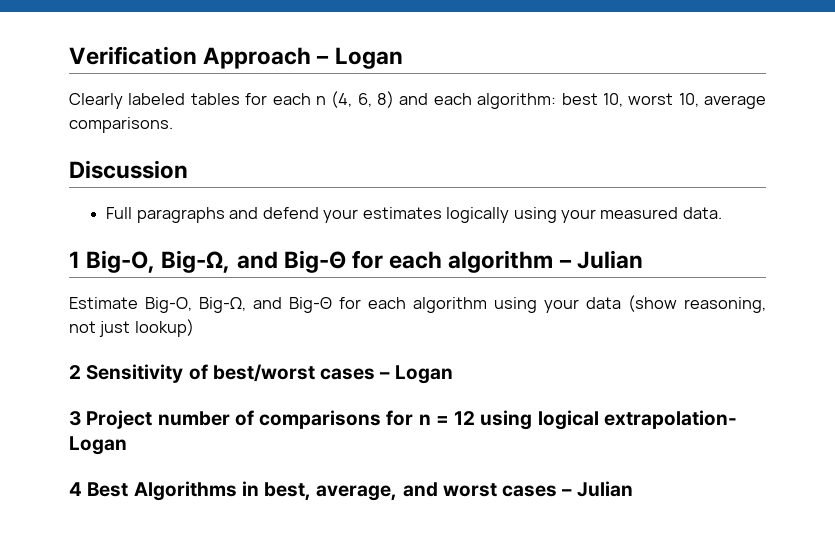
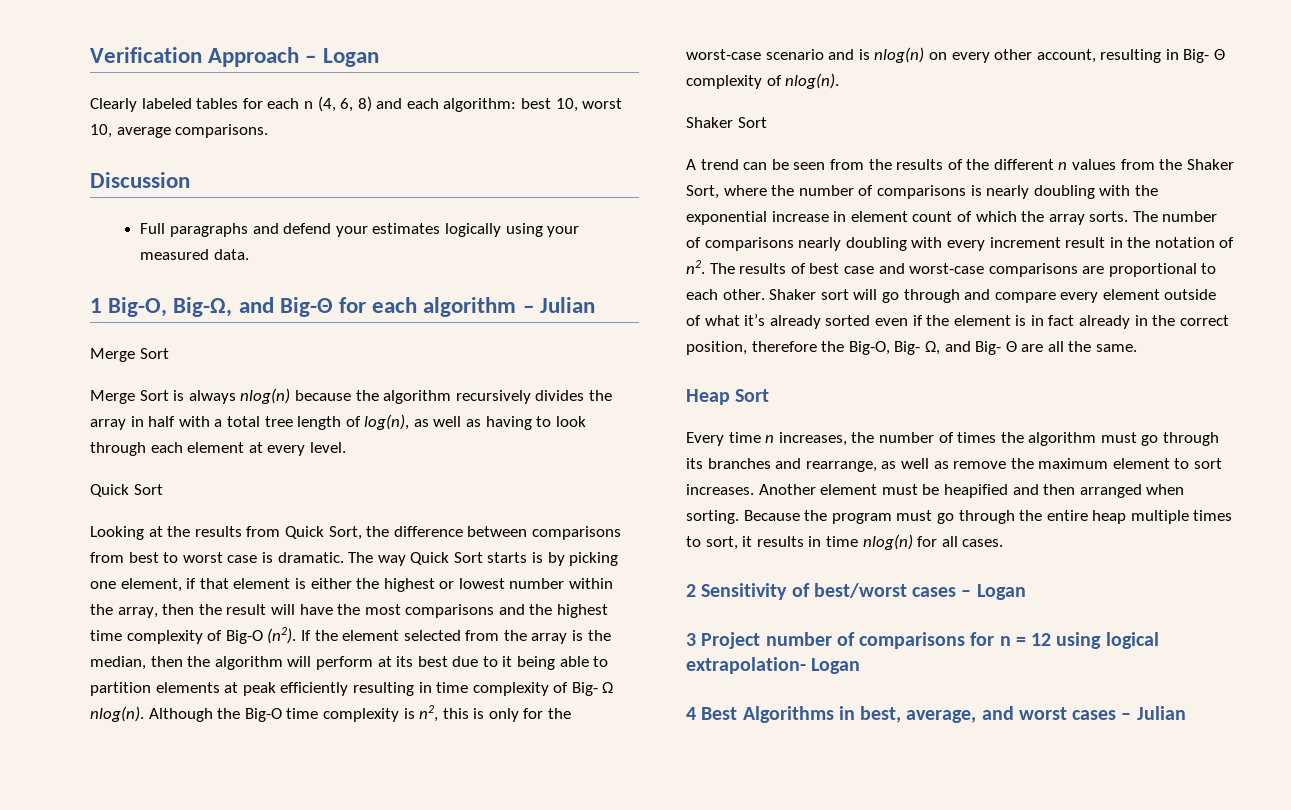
  1 Big-O, Big-Ω, and Big-Θ for each algorithm – Julian
- Estimate Big-O, Big-Ω, and Big-Θ for each algorithm using your data (show reasoning, not just lookup)
+ Merge Sort
+ Merge Sort is always nlog(n) because the algorithm recursively divides the array in half with a total tree length of log(n), as well as having to look through each element at every level.
+ Quick Sort
+ Looking at the results from Quick Sort, the difference between comparisons from best to worst case is dramatic. The way Quick Sort starts is by picking one element, if that element is either the highest or lowest number within the array, then the result will have the most comparisons and the highest time complexity of Big-O (n2). If the element selected from the array is the median, then the algorithm will perform at its best due to it being able to partition elements at peak efficiently resulting in time complexity of Big- Ω nlog(n). Although the Big-O time complexity is n2, this is only for the worst-case scenario and is nlog(n) on every other account, resulting in Big- Θ complexity of nlog(n).
+ Shaker Sort
+ A trend can be seen from the results of the different n values from the Shaker Sort, where the number of comparisons is nearly doubling with the exponential increase in element count of which the array sorts. The number of comparisons nearly doubling with every increment result in the notation of n2. The results of best case and worst-case comparisons are proportional to each other. Shaker sort will go through and compare every element outside of what it’s already sorted even if the element is in fact already in the correct position, therefore the Big-O, Big- Ω, and Big- Θ are all the same.
+ Heap Sort
+ Every time n increases, the number of times the algorithm must go through its branches and rearrange, as well as remove the maximum element to sort increases. Another element must be heapified and then arranged when sorting. Because the program must go through the entire heap multiple times to sort, it results in time nlog(n) for all cases.

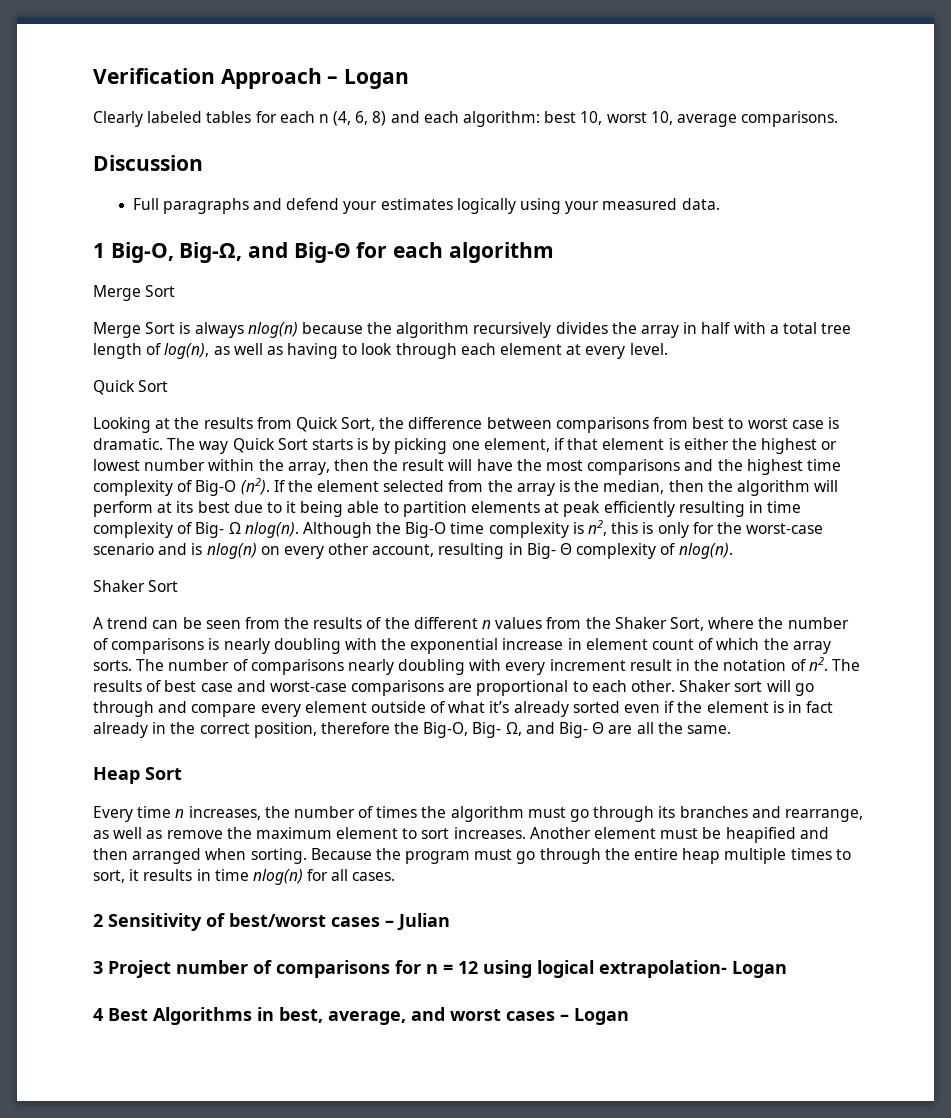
- 1 Big-O, Big-Ω, and Big-Θ for each algorithm – Julian
+ 1 Big-O, Big-Ω, and Big-Θ for each algorithm
- 2 Sensitivity of best/worst cases – Logan
+ 2 Sensitivity of best/worst cases – Julian
- 4 Best Algorithms in best, average, and worst cases – Julian
+ 4 Best Algorithms in best, average, and worst cases – Logan

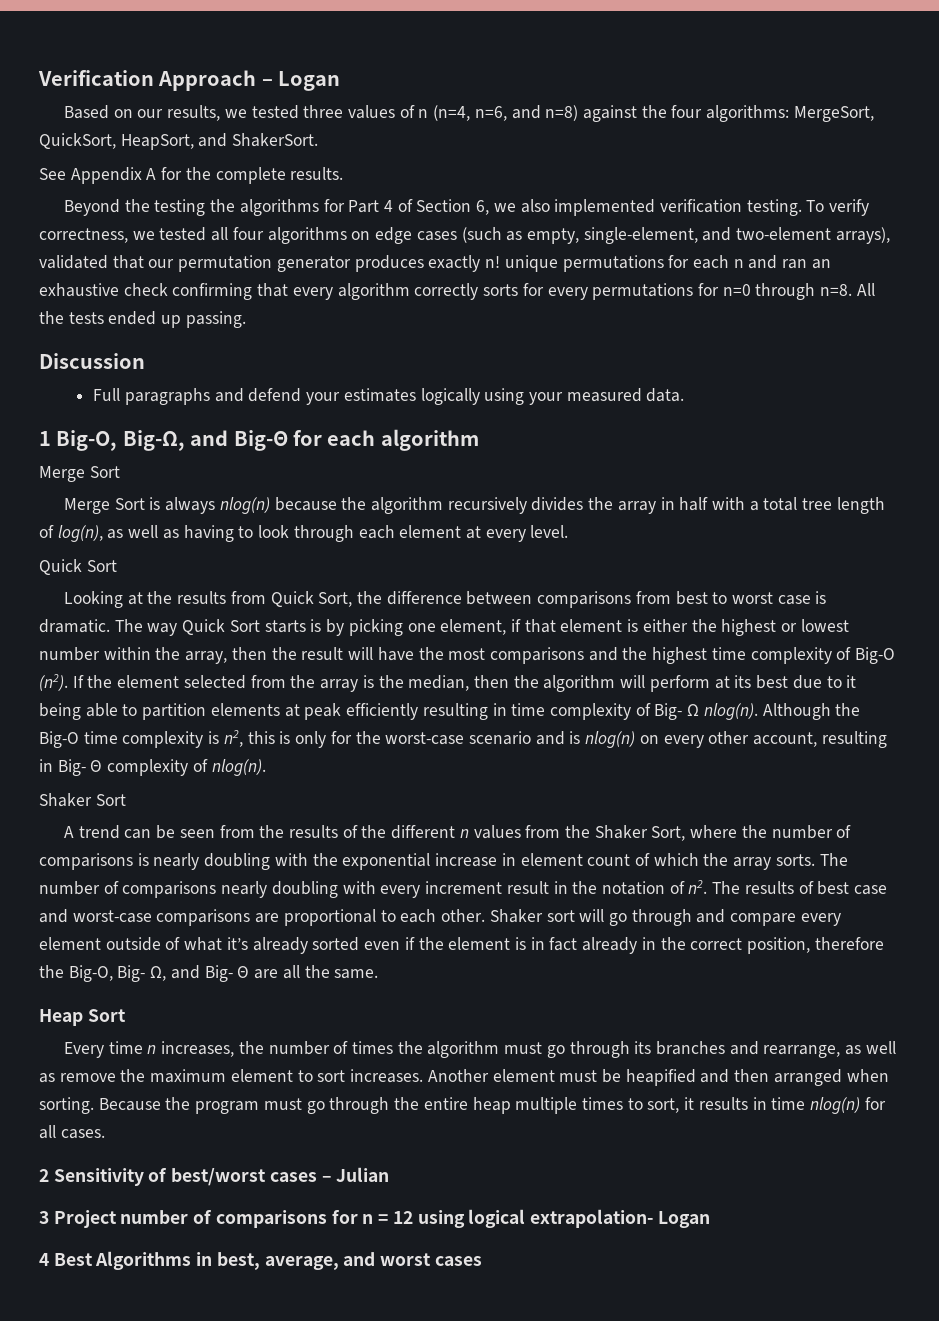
- Clearly labeled tables for each n (4, 6, 8) and each algorithm: best 10, worst 10, average comparisons.
+ Based on our results, we tested three values of n (n=4, n=6, and n=8) against the four algorithms: MergeSort, QuickSort, HeapSort, and ShakerSort.
+ See Appendix A for the complete results.
+ Beyond the testing the algorithms for Part 4 of Section 6, we also implemented verification testing. To verify correctness, we tested all four algorithms on edge cases (such as empty, single-element, and two-element arrays), validated that our permutation generator produces exactly n! unique permutations for each n and ran an exhaustive check confirming that every algorithm correctly sorts for every permutations for n=0 through n=8. All the tests ended up passing.
- 4 Best Algorithms in best, average, and worst cases – Logan
+ 4 Best Algorithms in best, average, and worst cases

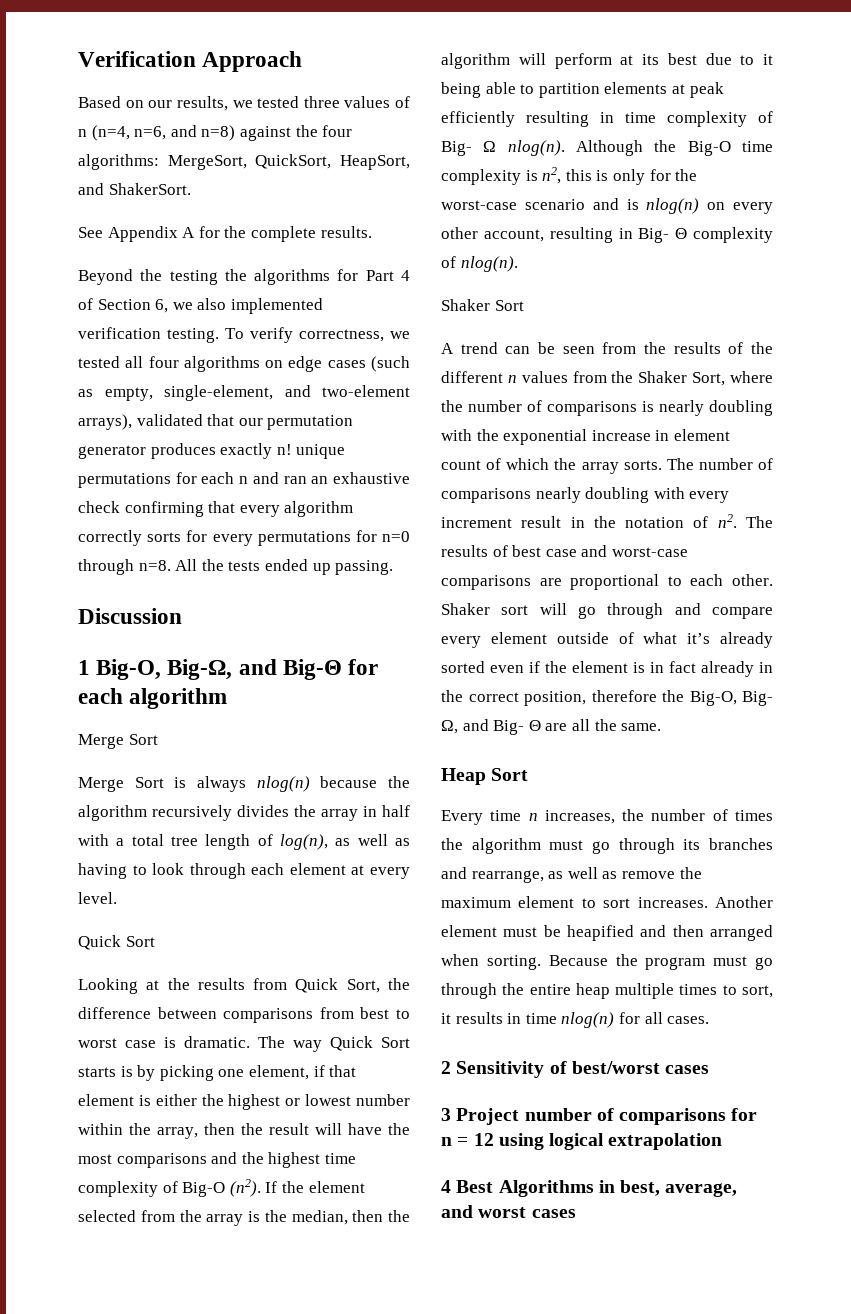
- Verification Approach – Logan
+ Verification Approach
- Full paragraphs and defend your estimates logically using your measured data.
- 2 Sensitivity of best/worst cases – Julian
+ 2 Sensitivity of best/worst cases
- 3 Project number of comparisons for n = 12 using logical extrapolation- Logan
+ 3 Project number of comparisons for n = 12 using logical extrapolation

